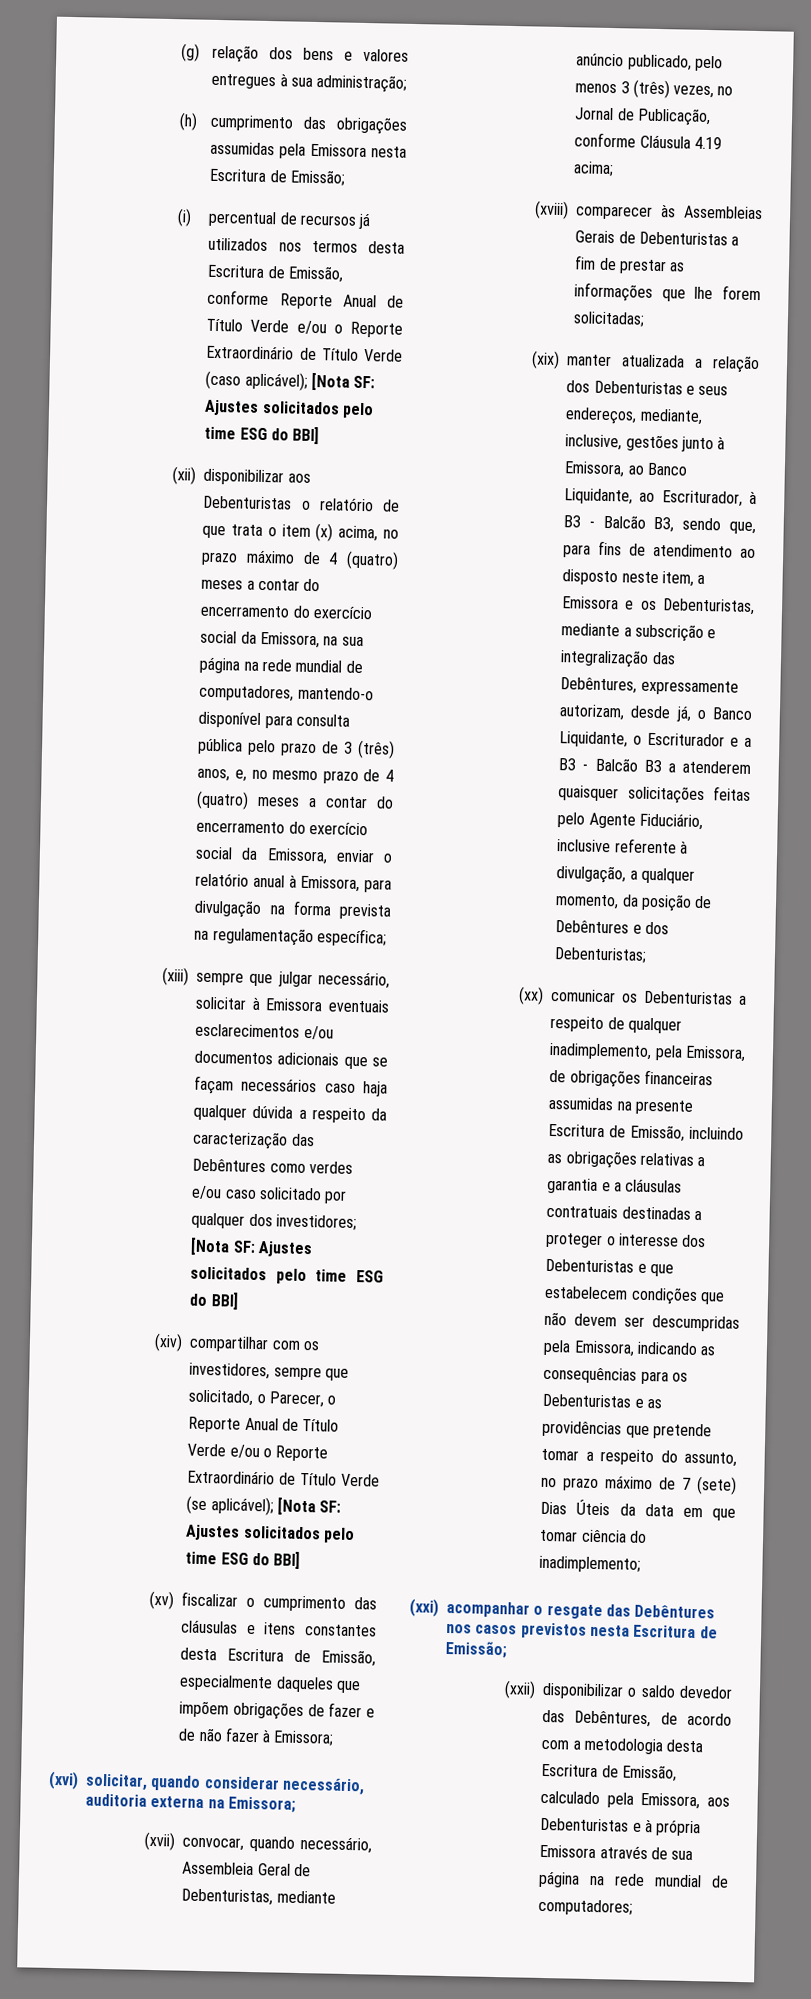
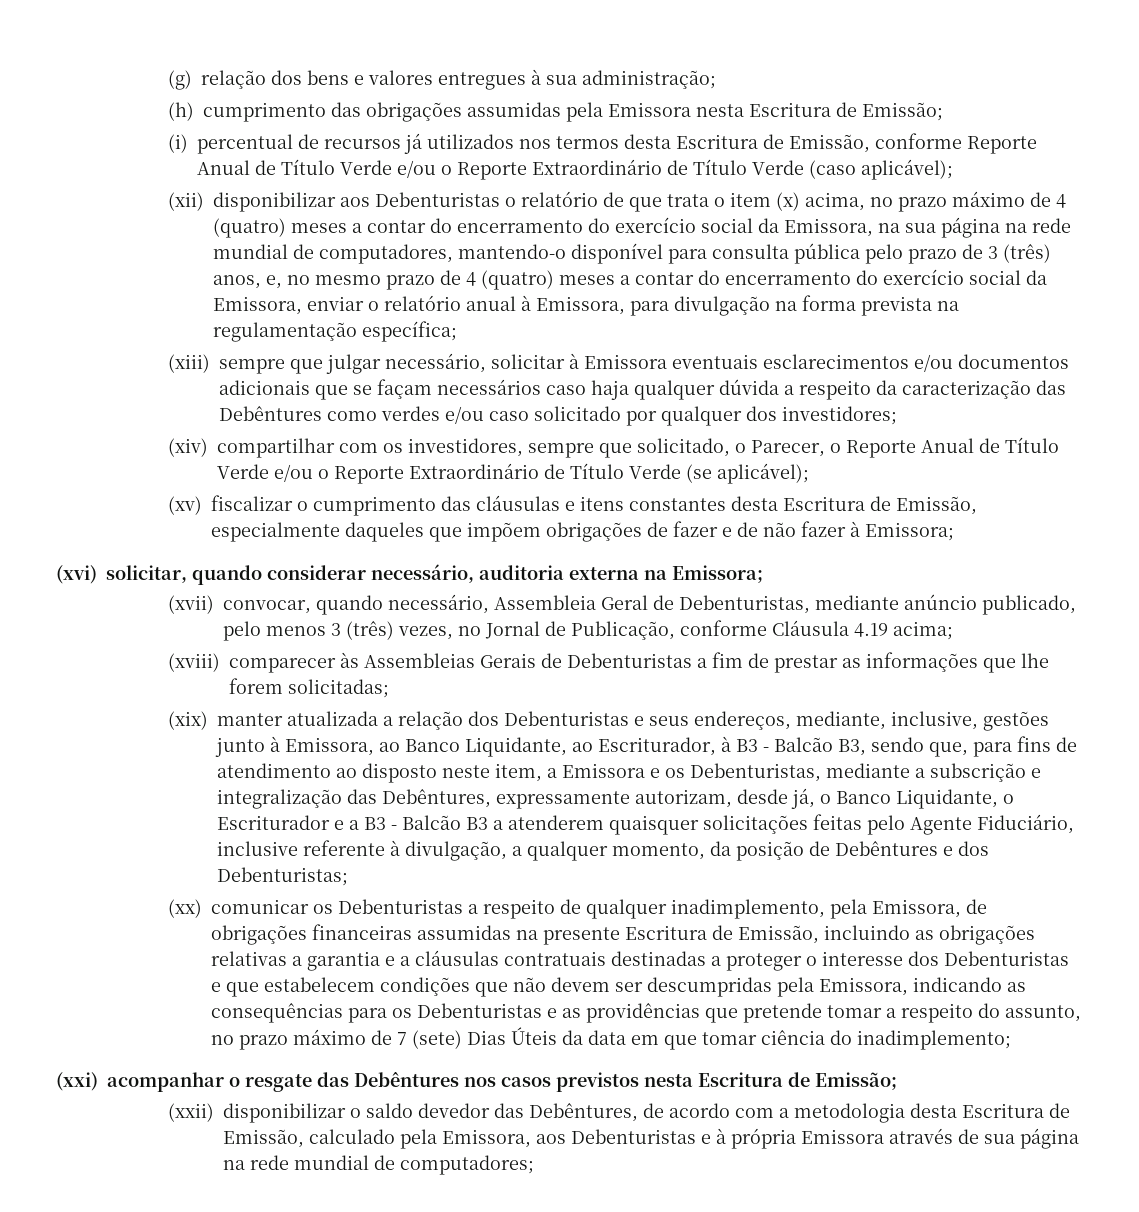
- (i) percentual de recursos já utilizados nos termos desta Escritura de Emissão, conforme Reporte Anual de Título Verde e/ou o Reporte Extraordinário de Título Verde (caso aplicável); [Nota SF: Ajustes solicitados pelo time ESG do BBI]
+ (i) percentual de recursos já utilizados nos termos desta Escritura de Emissão, conforme Reporte Anual de Título Verde e/ou o Reporte Extraordinário de Título Verde (caso aplicável);
- (xiii) sempre que julgar necessário, solicitar à Emissora eventuais esclarecimentos e/ou documentos adicionais que se façam necessários caso haja qualquer dúvida a respeito da caracterização das Debêntures como verdes e/ou caso solicitado por qualquer dos investidores; [Nota SF: Ajustes solicitados pelo time ESG do BBI]
+ (xiii) sempre que julgar necessário, solicitar à Emissora eventuais esclarecimentos e/ou documentos adicionais que se façam necessários caso haja qualquer dúvida a respeito da caracterização das Debêntures como verdes e/ou caso solicitado por qualquer dos investidores;
- (xiv) compartilhar com os investidores, sempre que solicitado, o Parecer, o Reporte Anual de Título Verde e/ou o Reporte Extraordinário de Título Verde (se aplicável); [Nota SF: Ajustes solicitados pelo time ESG do BBI]
+ (xiv) compartilhar com os investidores, sempre que solicitado, o Parecer, o Reporte Anual de Título Verde e/ou o Reporte Extraordinário de Título Verde (se aplicável);

